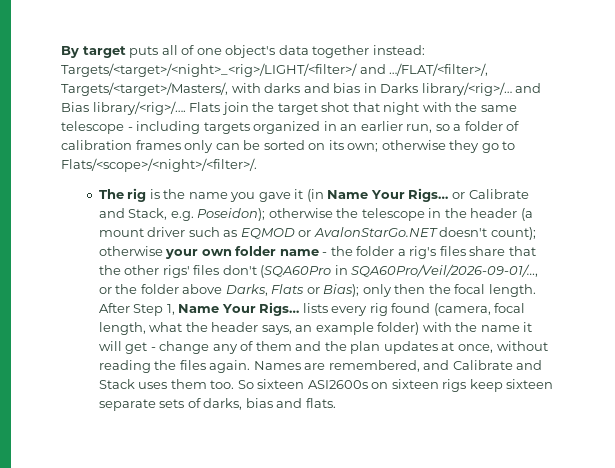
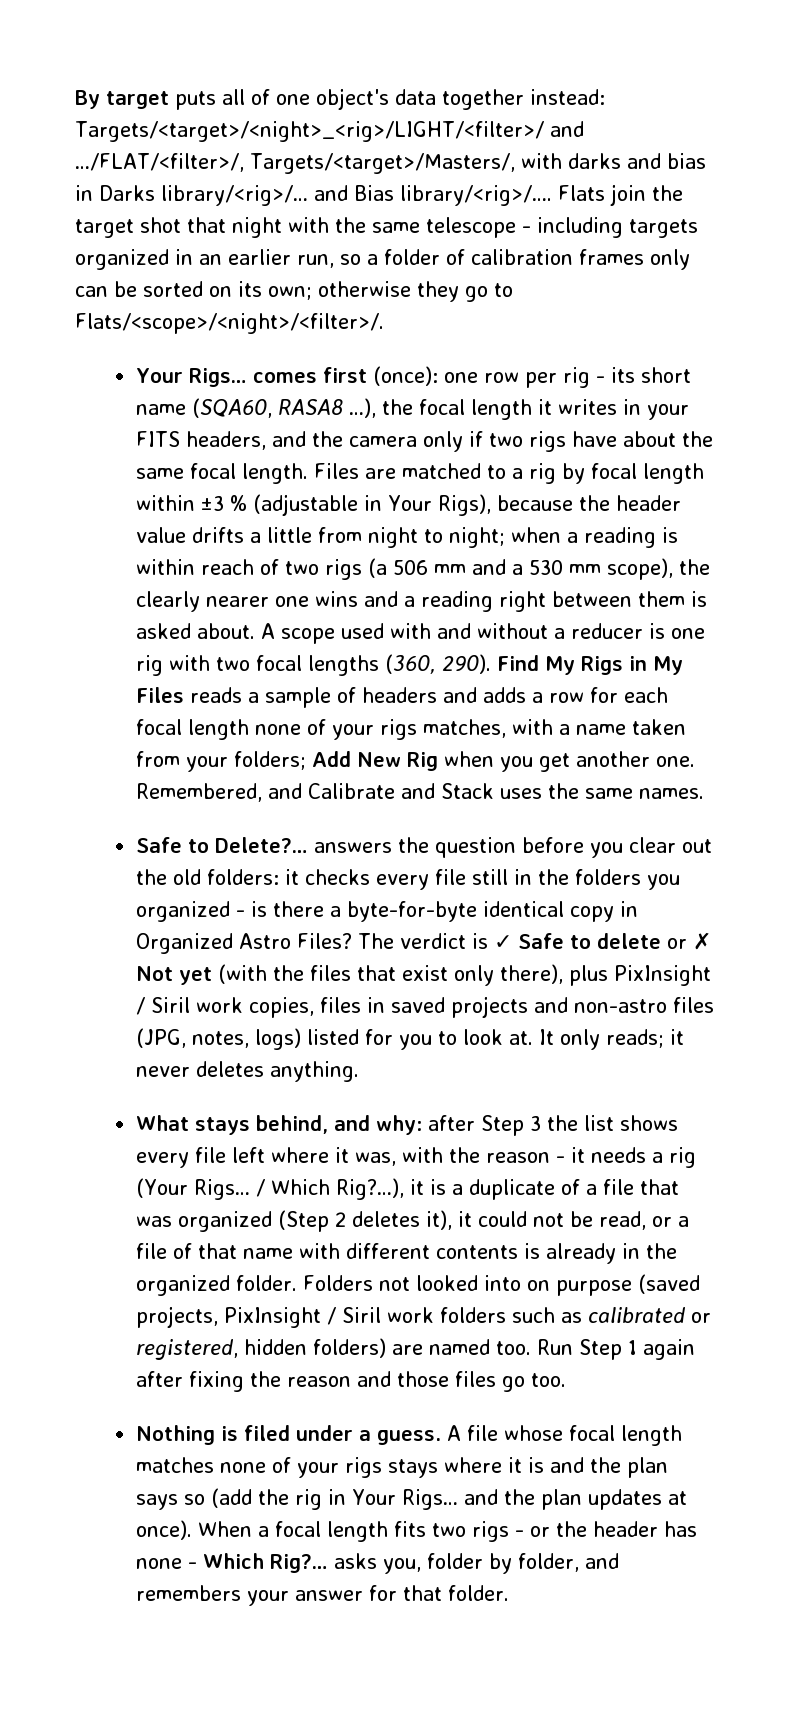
- The rig is the name you gave it (in Name Your Rigs… or Calibrate and Stack, e.g. Poseidon); otherwise the telescope in the header (a mount driver such as EQMOD or AvalonStarGo.NET doesn't count); otherwise your own folder name - the folder a rig's files share that the other rigs' files don't (SQA60Pro in SQA60Pro/Veil/2026-09-01/…, or the folder above Darks, Flats or Bias); only then the focal length. After Step 1, Name Your Rigs… lists every rig found (camera, focal length, what the header says, an example folder) with the name it will get - change any of them and the plan updates at once, without reading the files again. Names are remembered, and Calibrate and Stack uses them too. So sixteen ASI2600s on sixteen rigs keep sixteen separate sets of darks, bias and flats.
+ Your Rigs… comes first (once): one row per rig - its short name (SQA60, RASA8 …), the focal length it writes in your FITS headers, and the camera only if two rigs have about the same focal length. Files are matched to a rig by focal length within ±3 % (adjustable in Your Rigs), because the header value drifts a little from night to night; when a reading is within reach of two rigs (a 506 mm and a 530 mm scope), the clearly nearer one wins and a reading right between them is asked about. A scope used with and without a reducer is one rig with two focal lengths (360, 290). Find My Rigs in My Files reads a sample of headers and adds a row for each focal length none of your rigs matches, with a name taken from your folders; Add New Rig when you get another one. Remembered, and Calibrate and Stack uses the same names.
+ Safe to Delete?… answers the question before you clear out the old folders: it checks every file still in the folders you organized - is there a byte-for-byte identical copy in Organized Astro Files? The verdict is ✓ Safe to delete or ✗ Not yet (with the files that exist only there), plus PixInsight / Siril work copies, files in saved projects and non-astro files (JPG, notes, logs) listed for you to look at. It only reads; it never deletes anything.
+ What stays behind, and why: after Step 3 the list shows every file left where it was, with the reason - it needs a rig (Your Rigs… / Which Rig?…), it is a duplicate of a file that was organized (Step 2 deletes it), it could not be read, or a file of that name with different contents is already in the organized folder. Folders not looked into on purpose (saved projects, PixInsight / Siril work folders such as calibrated or registered, hidden folders) are named too. Run Step 1 again after fixing the reason and those files go too.
+ Nothing is filed under a guess. A file whose focal length matches none of your rigs stays where it is and the plan says so (add the rig in Your Rigs… and the plan updates at once). When a focal length fits two rigs - or the header has none - Which Rig?… asks you, folder by folder, and remembers your answer for that folder.

